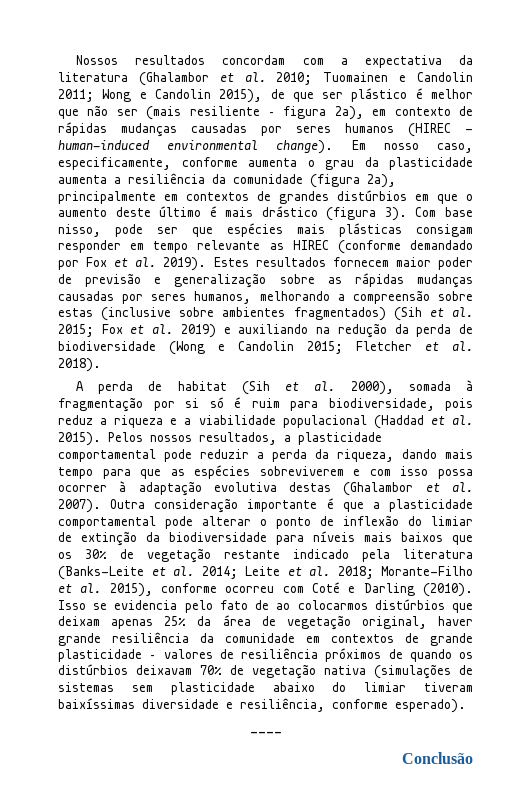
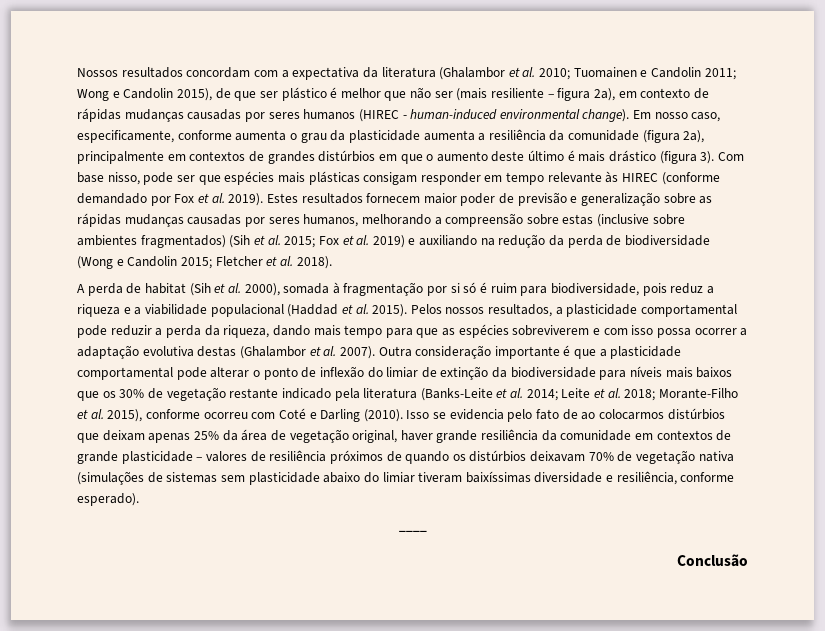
- Com base nisso, pode ser que espécies mais plásticas consigam responder em tempo relevante as HIREC (conforme demandado por Fox et al. 2019).
+ Com base nisso, pode ser que espécies mais plásticas consigam responder em tempo relevante às HIREC (conforme demandado por Fox et al. 2019).
- Pelos nossos resultados, a plasticidade comportamental pode reduzir a perda da riqueza, dando mais tempo para que as espécies sobreviverem e com isso possa ocorrer à adaptação evolutiva destas (Ghalambor et al. 2007).
+ Pelos nossos resultados, a plasticidade comportamental pode reduzir a perda da riqueza, dando mais tempo para que as espécies sobreviverem e com isso possa ocorrer a adaptação evolutiva destas (Ghalambor et al. 2007).

